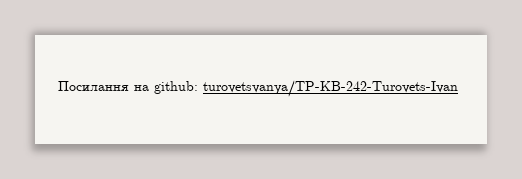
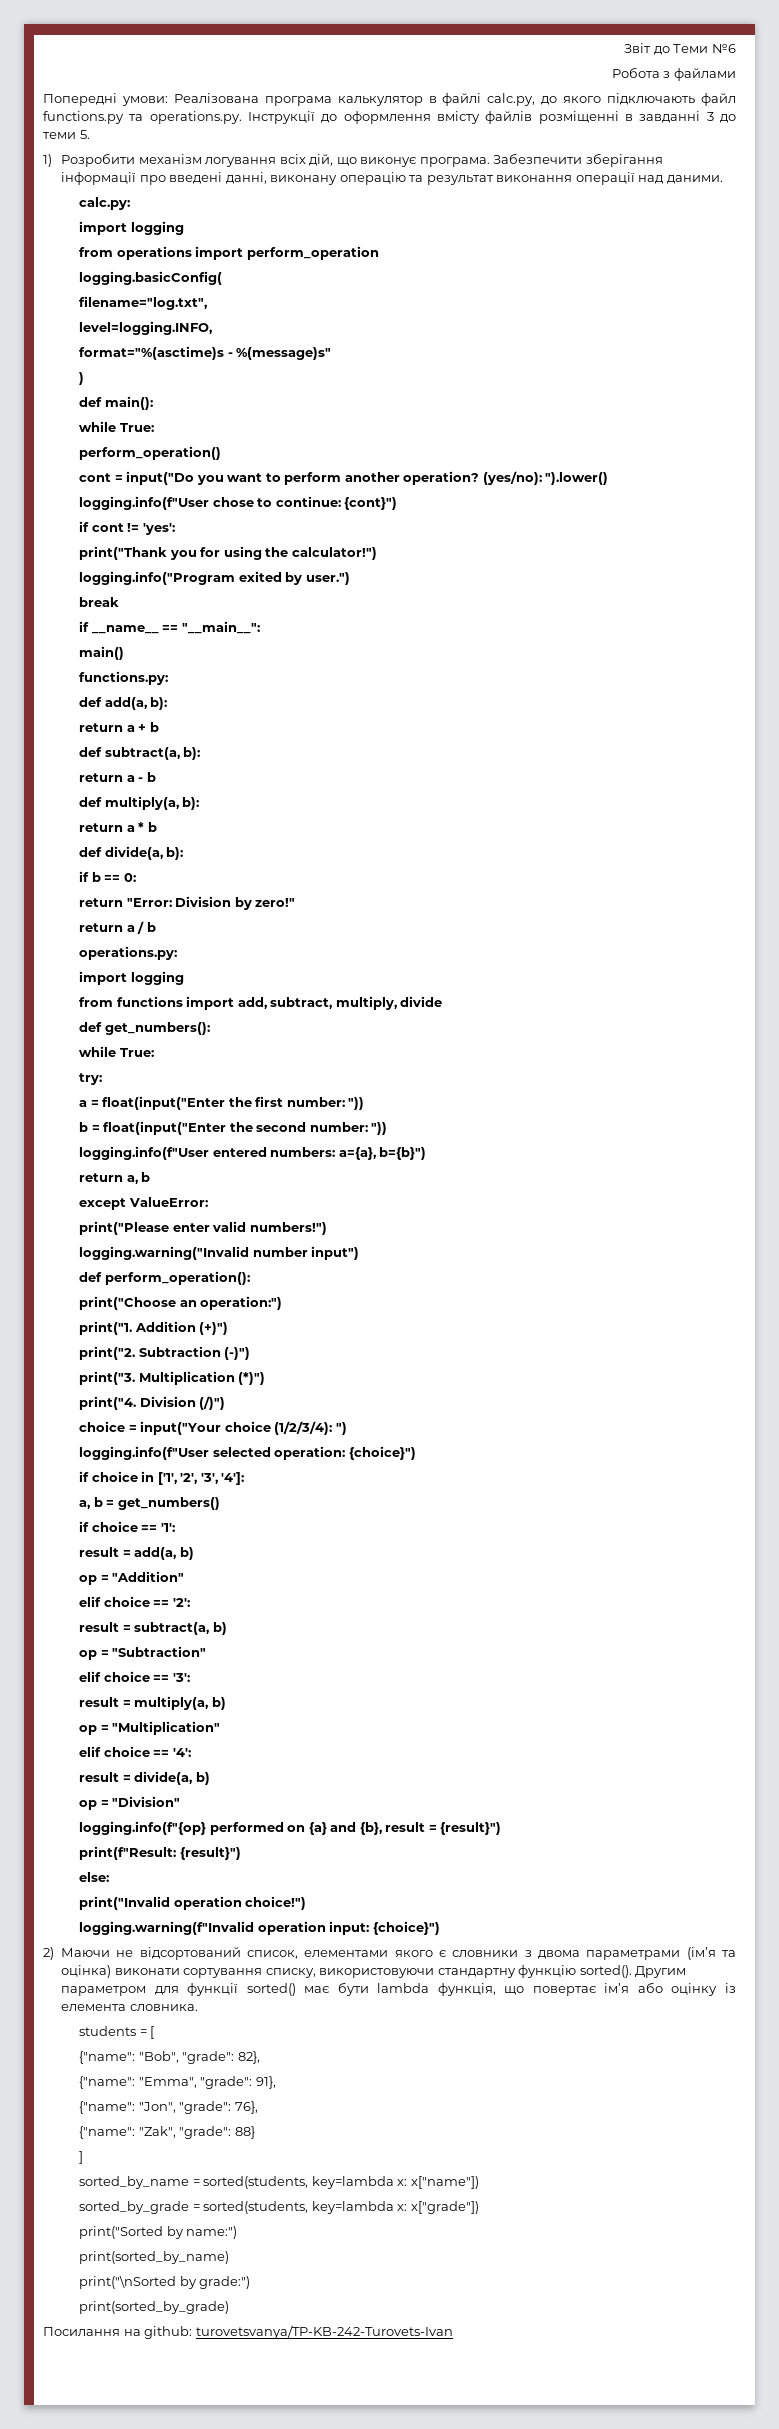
+ Звіт до Теми №6
+ Робота з файлами
+ Попередні умови: Реалізована програма калькулятор в файлі calc.py, до якого підключають файл functions.py та operations.py. Інструкції до оформлення вмісту файлів розміщенні в завданні 3 до теми 5.
+ 1) Розробити механізм логування всіх дій, що виконує програма. Забезпечити зберігання інформації про введені данні, виконану операцію та результат виконання операції над даними.
+ calc.py:
+ import logging
+ from operations import perform_operation
+ logging.basicConfig(
+ filename="log.txt",
+ level=logging.INFO,
+ format="%(asctime)s - %(message)s"
+ )
+ def main():
+ while True:
+ perform_operation()
+ cont = input("Do you want to perform another operation? (yes/no): ").lower()
+ logging.info(f"User chose to continue: {cont}")
+ if cont != 'yes':
+ print("Thank you for using the calculator!")
+ logging.info("Program exited by user.")
+ break
+ if __name__ == "__main__":
+ main()
+ functions.py:
+ def add(a, b):
+ return a + b
+ def subtract(a, b):
+ return a - b
+ def multiply(a, b):
+ return a * b
+ def divide(a, b):
+ if b == 0:
+ return "Error: Division by zero!"
+ return a / b
+ operations.py:
+ import logging
+ from functions import add, subtract, multiply, divide
+ def get_numbers():
+ while True:
+ try:
+ a = float(input("Enter the first number: "))
+ b = float(input("Enter the second number: "))
+ logging.info(f"User entered numbers: a={a}, b={b}")
+ return a, b
+ except ValueError:
+ print("Please enter valid numbers!")
+ logging.warning("Invalid number input")
+ def perform_operation():
+ print("Choose an operation:")
+ print("1. Addition (+)")
+ print("2. Subtraction (-)")
+ print("3. Multiplication (*)")
+ print("4. Division (/)")
+ choice = input("Your choice (1/2/3/4): ")
+ logging.info(f"User selected operation: {choice}")
+ if choice in ['1', '2', '3', '4']:
+ a, b = get_numbers()
+ if choice == '1':
+ result = add(a, b)
+ op = "Addition"
+ elif choice == '2':
+ result = subtract(a, b)
+ op = "Subtraction"
+ elif choice == '3':
+ result = multiply(a, b)
+ op = "Multiplication"
+ elif choice == '4':
+ result = divide(a, b)
+ op = "Division"
+ logging.info(f"{op} performed on {a} and {b}, result = {result}")
+ print(f"Result: {result}")
+ else:
+ print("Invalid operation choice!")
+ logging.warning(f"Invalid operation input: {choice}")
+ 2) Маючи не відсортований список, елементами якого є словники з двома параметрами (ім’я та оцінка) виконати сортування списку, використовуючи стандартну функцію sorted(). Другим параметром для функції sorted() має бути lambda функція, що повертає ім’я або оцінку із елемента словника.
+ students = [
+ {"name": "Bob", "grade": 82},
+ {"name": "Emma", "grade": 91},
+ {"name": "Jon", "grade": 76},
+ {"name": "Zak", "grade": 88}
+ ]
+ sorted_by_name = sorted(students, key=lambda x: x["name"])
+ sorted_by_grade = sorted(students, key=lambda x: x["grade"])
+ print("Sorted by name:")
+ print(sorted_by_name)
+ print("\nSorted by grade:")
+ print(sorted_by_grade)

